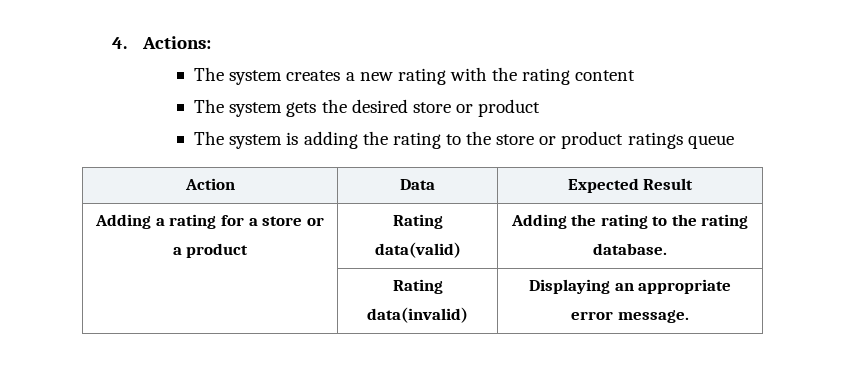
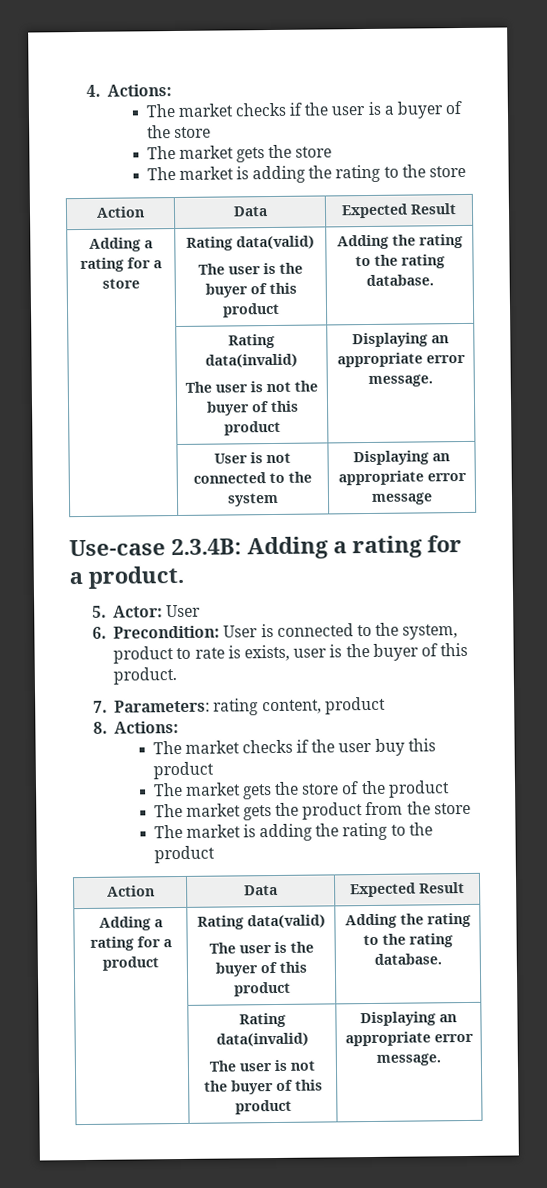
- The system creates a new rating with the rating content
- The system gets the desired store or product
- The system is adding the rating to the store or product ratings queue
+ The market checks if the user is a buyer of the store
+ The market gets the store
+ The market is adding the rating to the store
- Adding a rating for a store or a product | Rating data(valid) | Adding the rating to the rating database.
- | Rating data(invalid) | Displaying an appropriate error message.
+ Adding a rating for a store | Rating data(valid)
+ The user is the buyer of this product | Adding the rating to the rating database.
+ | Rating data(invalid)
+ The user is not the buyer of this product | Displaying an appropriate error message.
+ | User is not connected to the system | Displaying an appropriate error message
+ Use-case 2.3.4B: Adding a rating for a product.
+ 5. Actor: User
+ 6. Precondition: User is connected to the system, product to rate is exists, user is the buyer of this product.
+ 7. Parameters: rating content, product
+ 8. Actions:
+ The market checks if the user buy this product
+ The market gets the store of the product
+ The market gets the product from the store
+ The market is adding the rating to the product
+ Action | Data | Expected Result
+ Adding a rating for a product | Rating data(valid)
+ The user is the buyer of this product | Adding the rating to the rating database.
+ | Rating data(invalid)
+ The user is not the buyer of this product | Displaying an appropriate error message.

